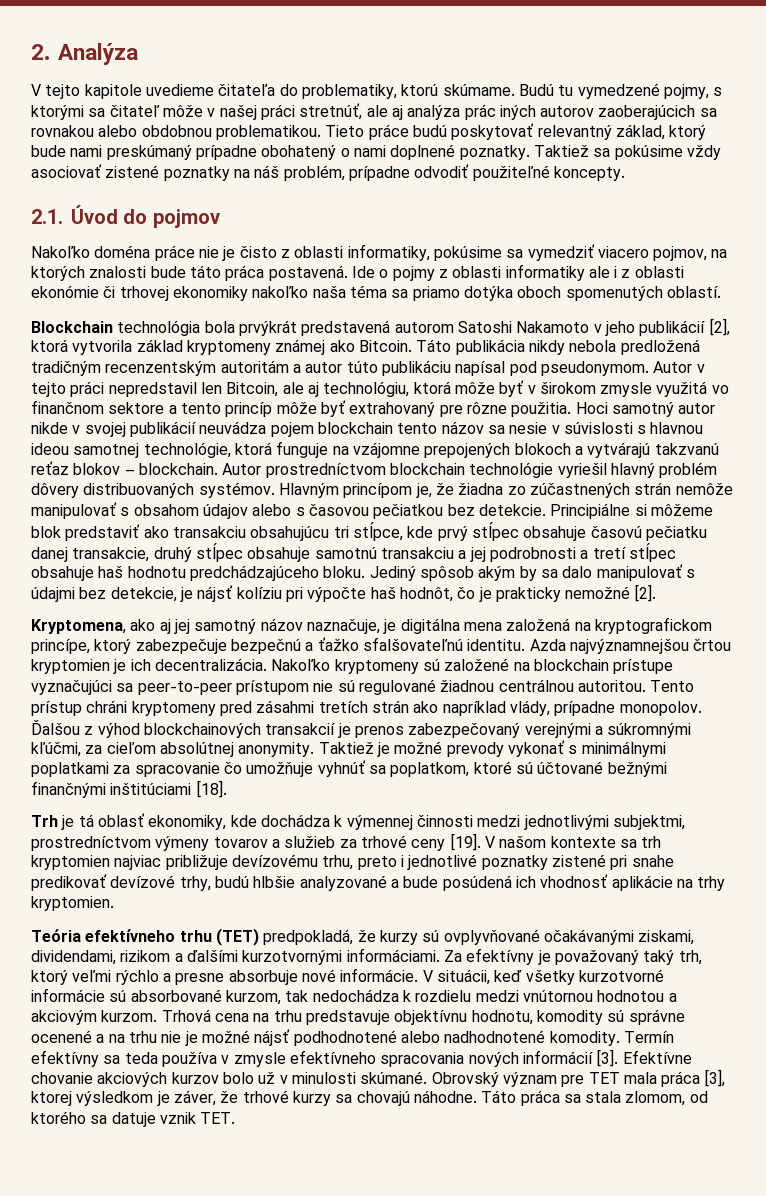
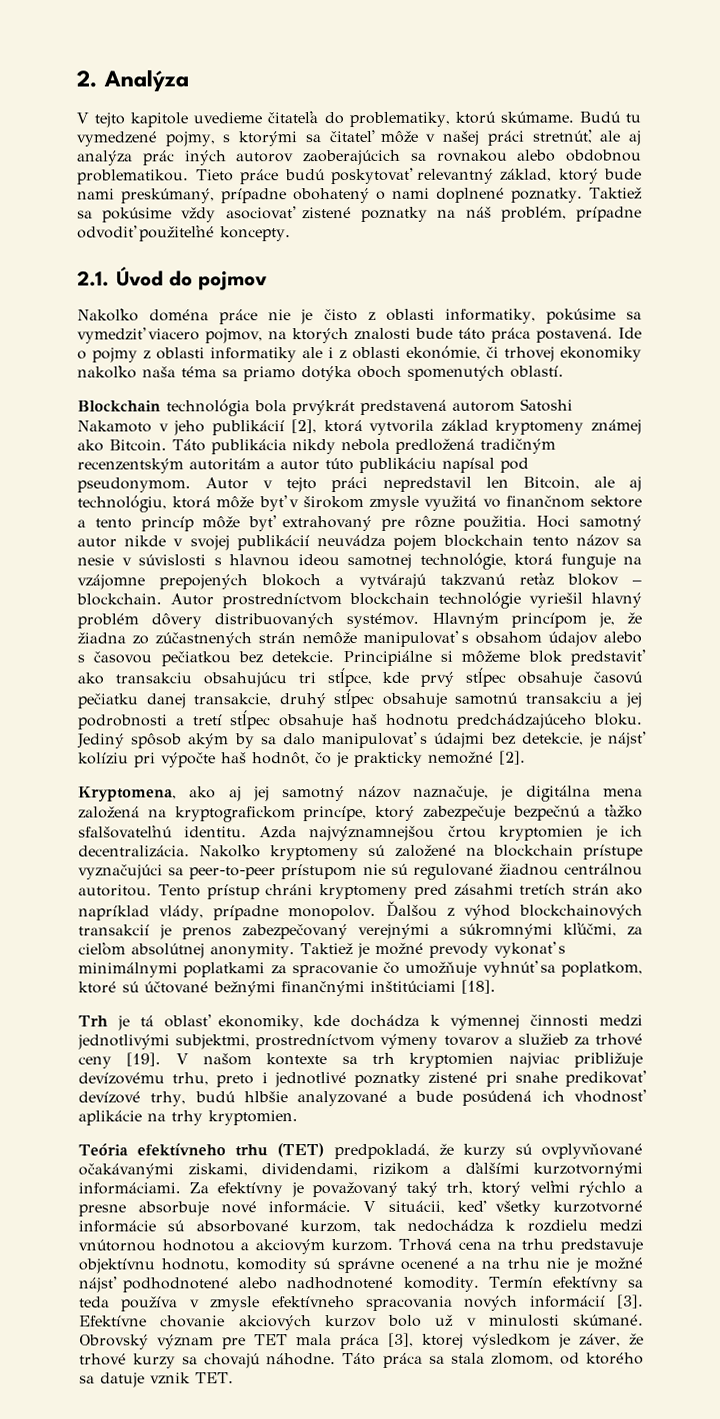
- Tieto práce budú poskytovať relevantný základ, ktorý bude nami preskúmaný prípadne obohatený o nami doplnené poznatky.
+ Tieto práce budú poskytovať relevantný základ, ktorý bude nami preskúmaný, prípadne obohatený o nami doplnené poznatky.
- Ide o pojmy z oblasti informatiky ale i z oblasti ekonómie či trhovej ekonomiky nakoľko naša téma sa priamo dotýka oboch spomenutých oblastí.
+ Ide o pojmy z oblasti informatiky ale i z oblasti ekonómie, či trhovej ekonomiky nakoľko naša téma sa priamo dotýka oboch spomenutých oblastí.

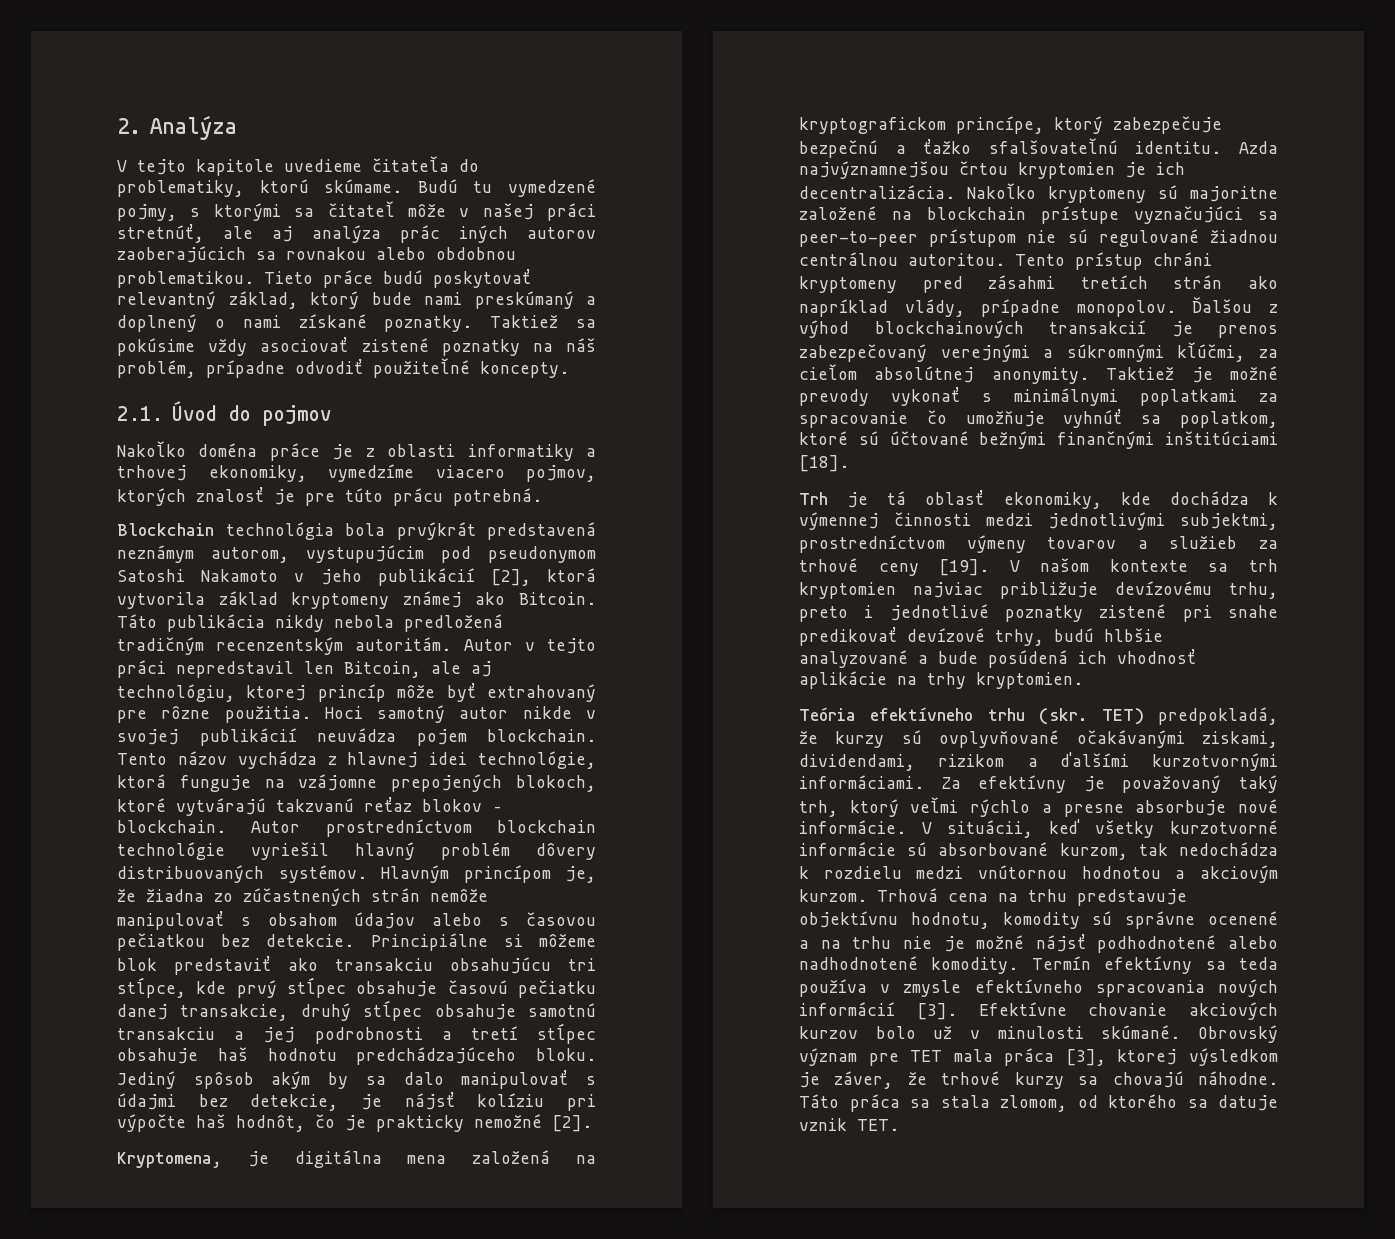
- Tieto práce budú poskytovať relevantný základ, ktorý bude nami preskúmaný, prípadne obohatený o nami doplnené poznatky.
+ Tieto práce budú poskytovať relevantný základ, ktorý bude nami preskúmaný a doplnený o nami získané poznatky.
- Nakoľko doména práce nie je čisto z oblasti informatiky, pokúsime sa vymedziť viacero pojmov, na ktorých znalosti bude táto práca postavená. Ide o pojmy z oblasti informatiky ale i z oblasti ekonómie, či trhovej ekonomiky nakoľko naša téma sa priamo dotýka oboch spomenutých oblastí.
+ Nakoľko doména práce je z oblasti informatiky a trhovej ekonomiky, vymedzíme viacero pojmov, ktorých znalosť je pre túto prácu potrebná.
- Blockchain technológia bola prvýkrát predstavená autorom Satoshi Nakamoto v jeho publikácií [2], ktorá vytvorila základ kryptomeny známej ako Bitcoin.
+ Blockchain technológia bola prvýkrát predstavená neznámym autorom, vystupujúcim pod pseudonymom Satoshi Nakamoto v jeho publikácií [2], ktorá vytvorila základ kryptomeny známej ako Bitcoin.
- Táto publikácia nikdy nebola predložená tradičným recenzentským autoritám a autor túto publikáciu napísal pod pseudonymom.
+ Táto publikácia nikdy nebola predložená tradičným recenzentským autoritám.
- Autor v tejto práci nepredstavil len Bitcoin, ale aj technológiu, ktorá môže byť v širokom zmysle využitá vo finančnom sektore a tento princíp môže byť extrahovaný pre rôzne použitia.
+ Autor v tejto práci nepredstavil len Bitcoin, ale aj technológiu, ktorej princíp môže byť extrahovaný pre rôzne použitia.
- Hoci samotný autor nikde v svojej publikácií neuvádza pojem blockchain tento názov sa nesie v súvislosti s hlavnou ideou samotnej technológie, ktorá funguje na vzájomne prepojených blokoch a vytvárajú takzvanú reťaz blokov – blockchain.
+ Hoci samotný autor nikde v svojej publikácií neuvádza pojem blockchain. Tento názov vychádza z hlavnej idei technológie, ktorá funguje na vzájomne prepojených blokoch, ktoré vytvárajú takzvanú reťaz blokov – blockchain.
- Kryptomena, ako aj jej samotný názov naznačuje, je digitálna mena založená na kryptografickom princípe, ktorý zabezpečuje bezpečnú a ťažko sfalšovateľnú identitu.
+ Kryptomena, je digitálna mena založená na kryptografickom princípe, ktorý zabezpečuje bezpečnú a ťažko sfalšovateľnú identitu.
- Nakoľko kryptomeny sú založené na blockchain prístupe vyznačujúci sa peer-to-peer prístupom nie sú regulované žiadnou centrálnou autoritou.
+ Nakoľko kryptomeny sú majoritne založené na blockchain prístupe vyznačujúci sa peer-to-peer prístupom nie sú regulované žiadnou centrálnou autoritou.
- Teória efektívneho trhu (TET) predpokladá, že kurzy sú ovplyvňované očakávanými ziskami, dividendami, rizikom a ďalšími kurzotvornými informáciami.
+ Teória efektívneho trhu (skr. TET) predpokladá, že kurzy sú ovplyvňované očakávanými ziskami, dividendami, rizikom a ďalšími kurzotvornými informáciami.

